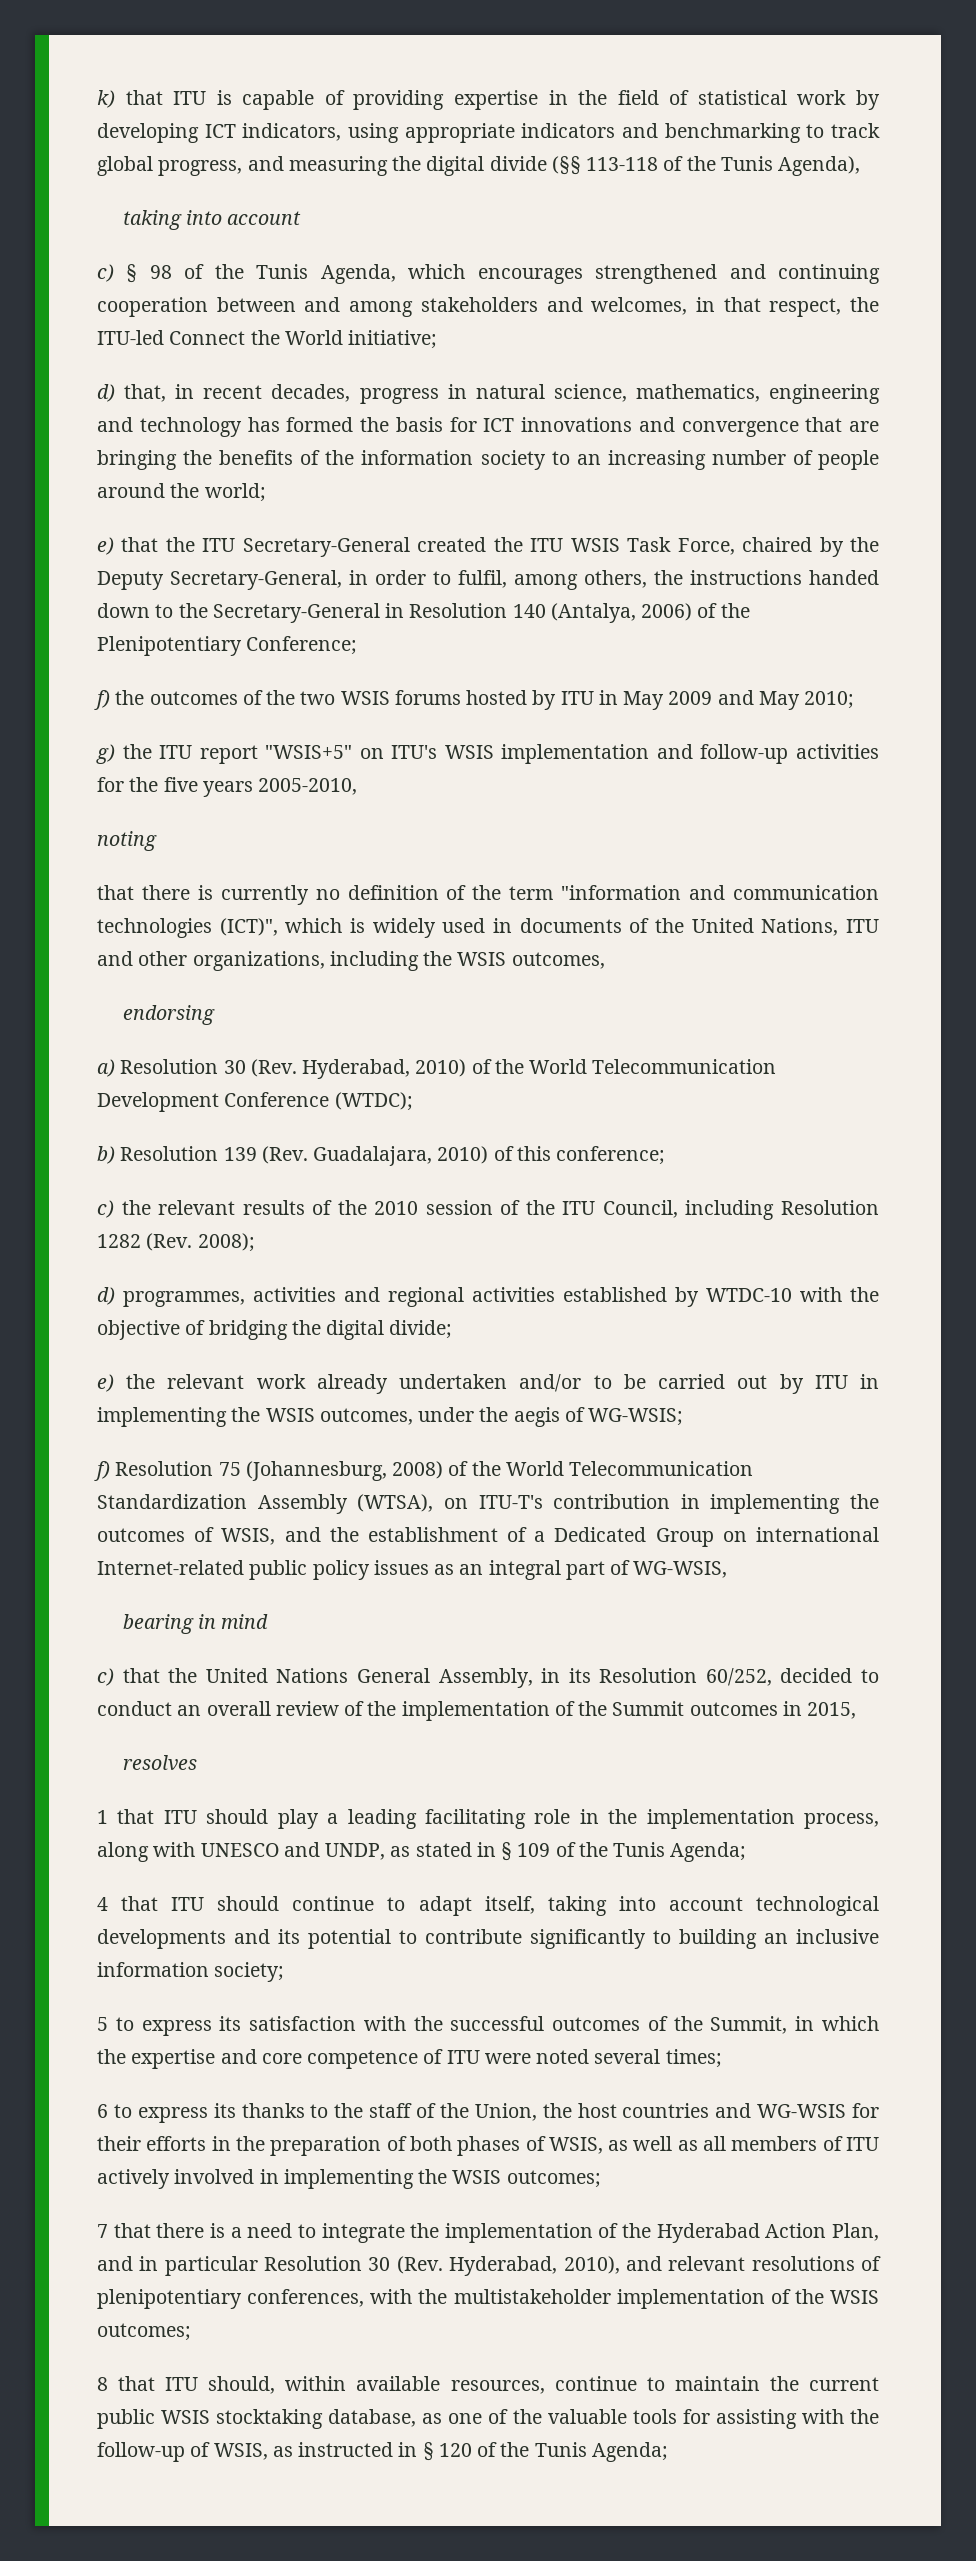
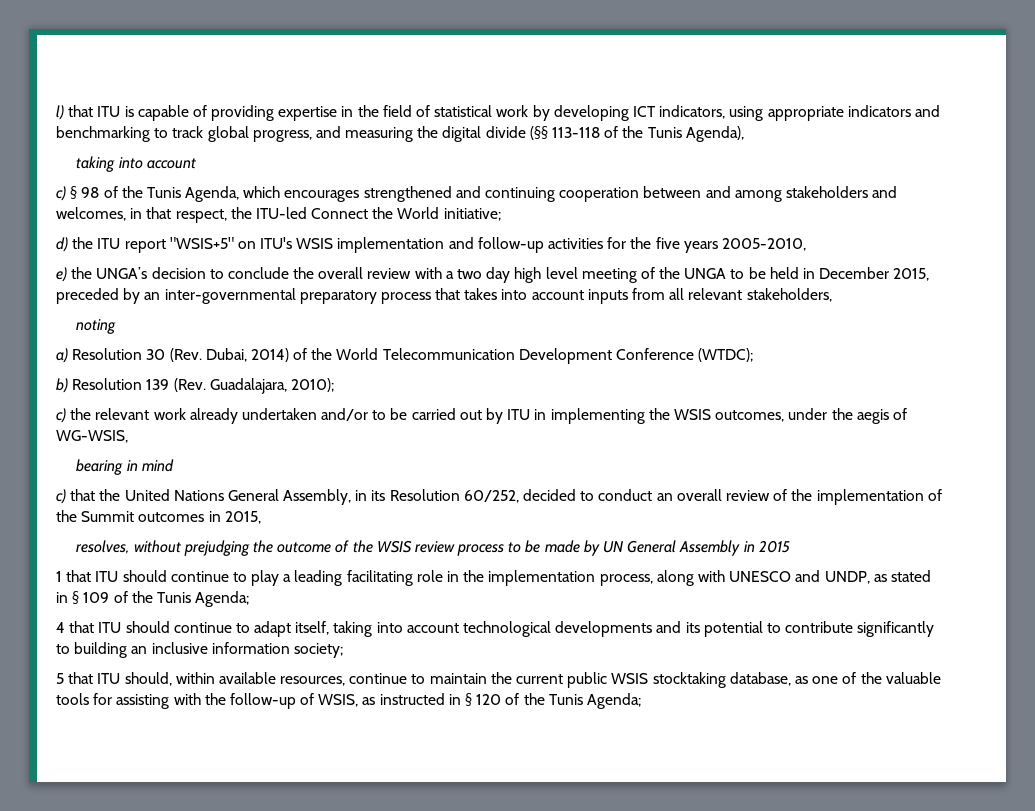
- k) that ITU is capable of providing expertise in the field of statistical work by developing ICT indicators, using appropriate indicators and benchmarking to track global progress, and measuring the digital divide (§§ 113-118 of the Tunis Agenda),
+ l) that ITU is capable of providing expertise in the field of statistical work by developing ICT indicators, using appropriate indicators and benchmarking to track global progress, and measuring the digital divide (§§ 113-118 of the Tunis Agenda),
- d) that, in recent decades, progress in natural science, mathematics, engineering and technology has formed the basis for ICT innovations and convergence that are bringing the benefits of the information society to an increasing number of people around the world;
- e) that the ITU Secretary-General created the ITU WSIS Task Force, chaired by the Deputy Secretary-General, in order to fulfil, among others, the instructions handed down to the Secretary-General in Resolution 140 (Antalya, 2006) of the Plenipotentiary Conference;
- f) the outcomes of the two WSIS forums hosted by ITU in May 2009 and May 2010;
- g) the ITU report "WSIS+5" on ITU's WSIS implementation and follow-up activities for the five years 2005-2010,
+ d) the ITU report "WSIS+5" on ITU's WSIS implementation and follow-up activities for the five years 2005-2010,
+ e) the UNGA’s decision to conclude the overall review with a two day high level meeting of the UNGA to be held in December 2015, preceded by an inter-governmental preparatory process that takes into account inputs from all relevant stakeholders,
  noting
- that there is currently no definition of the term "information and communication technologies (ICT)", which is widely used in documents of the United Nations, ITU and other organizations, including the WSIS outcomes,
- endorsing
- a) Resolution 30 (Rev. Hyderabad, 2010) of the World Telecommunication Development Conference (WTDC);
+ a) Resolution 30 (Rev. Dubai, 2014) of the World Telecommunication Development Conference (WTDC);
- b) Resolution 139 (Rev. Guadalajara, 2010) of this conference;
+ b) Resolution 139 (Rev. Guadalajara, 2010);
- c) the relevant results of the 2010 session of the ITU Council, including Resolution 1282 (Rev. 2008);
- d) programmes, activities and regional activities established by WTDC-10 with the objective of bridging the digital divide;
- e) the relevant work already undertaken and/or to be carried out by ITU in implementing the WSIS outcomes, under the aegis of WG-WSIS;
- f) Resolution 75 (Johannesburg, 2008) of the World Telecommunication Standardization Assembly (WTSA), on ITU-T's contribution in implementing the outcomes of WSIS, and the establishment of a Dedicated Group on international Internet-related public policy issues as an integral part of WG-WSIS,
+ c) the relevant work already undertaken and/or to be carried out by ITU in implementing the WSIS outcomes, under the aegis of WG-WSIS,
- resolves
+ resolves, without prejudging the outcome of the WSIS review process to be made by UN General Assembly in 2015
- 1 that ITU should play a leading facilitating role in the implementation process, along with UNESCO and UNDP, as stated in § 109 of the Tunis Agenda;
+ 1 that ITU should continue to play a leading facilitating role in the implementation process, along with UNESCO and UNDP, as stated in § 109 of the Tunis Agenda;
- 5 to express its satisfaction with the successful outcomes of the Summit, in which the expertise and core competence of ITU were noted several times;
- 6 to express its thanks to the staff of the Union, the host countries and WG-WSIS for their efforts in the preparation of both phases of WSIS, as well as all members of ITU actively involved in implementing the WSIS outcomes;
- 7 that there is a need to integrate the implementation of the Hyderabad Action Plan, and in particular Resolution 30 (Rev. Hyderabad, 2010), and relevant resolutions of plenipotentiary conferences, with the multistakeholder implementation of the WSIS outcomes;
- 8 that ITU should, within available resources, continue to maintain the current public WSIS stocktaking database, as one of the valuable tools for assisting with the follow-up of WSIS, as instructed in § 120 of the Tunis Agenda;
+ 5 that ITU should, within available resources, continue to maintain the current public WSIS stocktaking database, as one of the valuable tools for assisting with the follow-up of WSIS, as instructed in § 120 of the Tunis Agenda;

